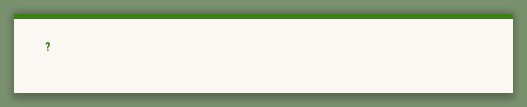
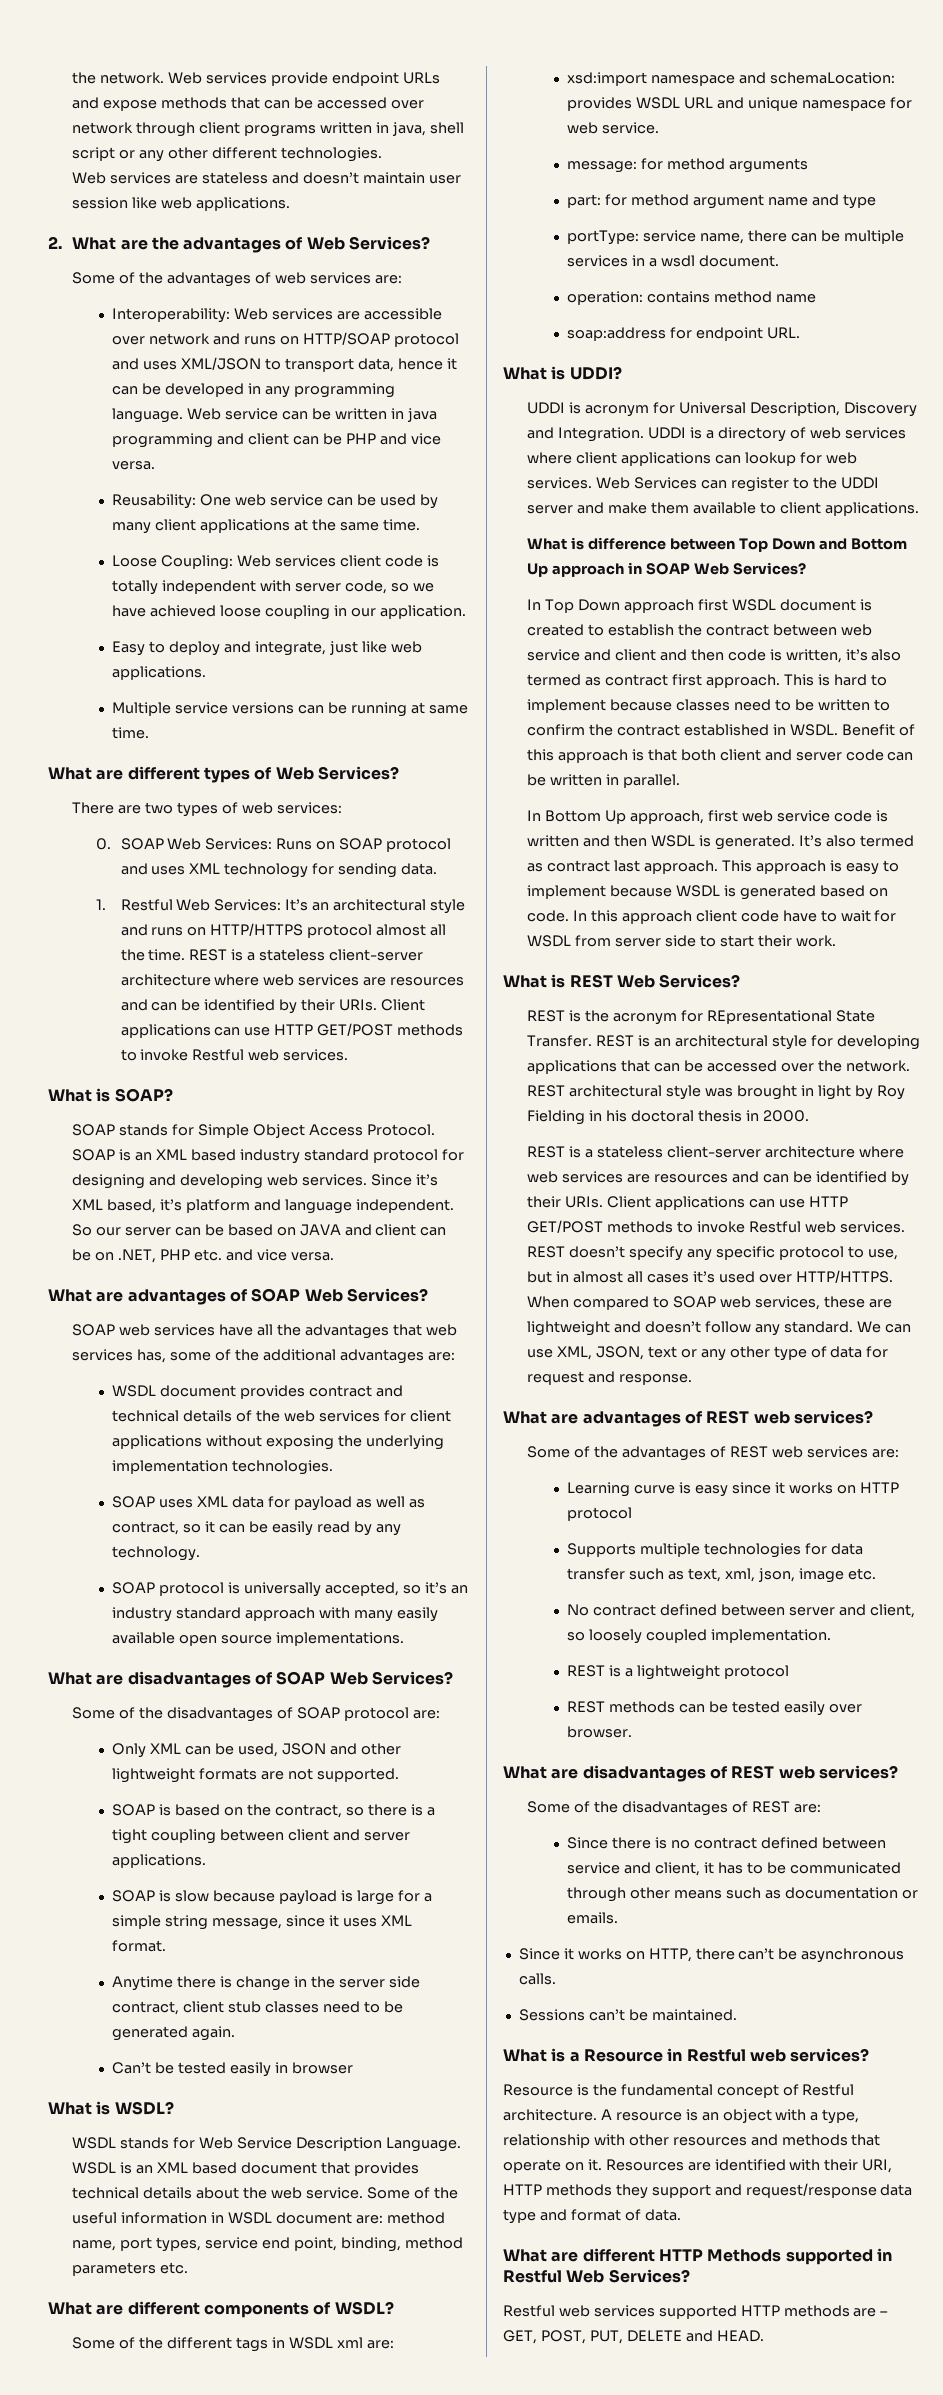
- ?
+ the network. Web services provide endpoint URLs and expose methods that can be accessed over network through client programs written in java, shell script or any other different technologies.
+ Web services are stateless and doesn’t maintain user session like web applications.
+ 2. What are the advantages of Web Services?
+ Some of the advantages of web services are:
+ Interoperability: Web services are accessible over network and runs on HTTP/SOAP protocol and uses XML/JSON to transport data, hence it can be developed in any programming language. Web service can be written in java programming and client can be PHP and vice versa.
+ Reusability: One web service can be used by many client applications at the same time.
+ Loose Coupling: Web services client code is totally independent with server code, so we have achieved loose coupling in our application.
+ Easy to deploy and integrate, just like web applications.
+ Multiple service versions can be running at same time.
+ What are different types of Web Services?
+ There are two types of web services:
+ 0. SOAP Web Services: Runs on SOAP protocol and uses XML technology for sending data.
+ 1. Restful Web Services: It’s an architectural style and runs on HTTP/HTTPS protocol almost all the time. REST is a stateless client-server architecture where web services are resources and can be identified by their URIs. Client applications can use HTTP GET/POST methods to invoke Restful web services.
+ What is SOAP?
+ SOAP stands for Simple Object Access Protocol. SOAP is an XML based industry standard protocol for designing and developing web services. Since it’s XML based, it’s platform and language independent. So our server can be based on JAVA and client can be on .NET, PHP etc. and vice versa.
+ What are advantages of SOAP Web Services?
+ SOAP web services have all the advantages that web services has, some of the additional advantages are:
+ WSDL document provides contract and technical details of the web services for client applications without exposing the underlying implementation technologies.
+ SOAP uses XML data for payload as well as contract, so it can be easily read by any technology.
+ SOAP protocol is universally accepted, so it’s an industry standard approach with many easily available open source implementations.
+ What are disadvantages of SOAP Web Services?
+ Some of the disadvantages of SOAP protocol are:
+ Only XML can be used, JSON and other lightweight formats are not supported.
+ SOAP is based on the contract, so there is a tight coupling between client and server applications.
+ SOAP is slow because payload is large for a simple string message, since it uses XML format.
+ Anytime there is change in the server side contract, client stub classes need to be generated again.
+ Can’t be tested easily in browser
+ What is WSDL?
+ WSDL stands for Web Service Description Language. WSDL is an XML based document that provides technical details about the web service. Some of the useful information in WSDL document are: method name, port types, service end point, binding, method parameters etc.
+ What are different components of WSDL?
+ Some of the different tags in WSDL xml are:
+ xsd:import namespace and schemaLocation: provides WSDL URL and unique namespace for web service.
+ message: for method arguments
+ part: for method argument name and type
+ portType: service name, there can be multiple services in a wsdl document.
+ operation: contains method name
+ soap:address for endpoint URL.
+ What is UDDI?
+ UDDI is acronym for Universal Description, Discovery and Integration. UDDI is a directory of web services where client applications can lookup for web services. Web Services can register to the UDDI server and make them available to client applications.
+ What is difference between Top Down and Bottom Up approach in SOAP Web Services?
+ In Top Down approach first WSDL document is created to establish the contract between web service and client and then code is written, it’s also termed as contract first approach. This is hard to implement because classes need to be written to confirm the contract established in WSDL. Benefit of this approach is that both client and server code can be written in parallel.
+ In Bottom Up approach, first web service code is written and then WSDL is generated. It’s also termed as contract last approach. This approach is easy to implement because WSDL is generated based on code. In this approach client code have to wait for WSDL from server side to start their work.
+ What is REST Web Services?
+ REST is the acronym for REpresentational State Transfer. REST is an architectural style for developing applications that can be accessed over the network. REST architectural style was brought in light by Roy Fielding in his doctoral thesis in 2000.
+ REST is a stateless client-server architecture where web services are resources and can be identified by their URIs. Client applications can use HTTP GET/POST methods to invoke Restful web services. REST doesn’t specify any specific protocol to use, but in almost all cases it’s used over HTTP/HTTPS. When compared to SOAP web services, these are lightweight and doesn’t follow any standard. We can use XML, JSON, text or any other type of data for request and response.
+ What are advantages of REST web services?
+ Some of the advantages of REST web services are:
+ Learning curve is easy since it works on HTTP protocol
+ Supports multiple technologies for data transfer such as text, xml, json, image etc.
+ No contract defined between server and client, so loosely coupled implementation.
+ REST is a lightweight protocol
+ REST methods can be tested easily over browser.
+ What are disadvantages of REST web services?
+ Some of the disadvantages of REST are:
+ Since there is no contract defined between service and client, it has to be communicated through other means such as documentation or emails.
+ Since it works on HTTP, there can’t be asynchronous calls.
+ Sessions can’t be maintained.
+ What is a Resource in Restful web services?
+ Resource is the fundamental concept of Restful architecture. A resource is an object with a type, relationship with other resources and methods that operate on it. Resources are identified with their URI, HTTP methods they support and request/response data type and format of data.
+ What are different HTTP Methods supported in Restful Web Services?
+ Restful web services supported HTTP methods are – GET, POST, PUT, DELETE and HEAD.

